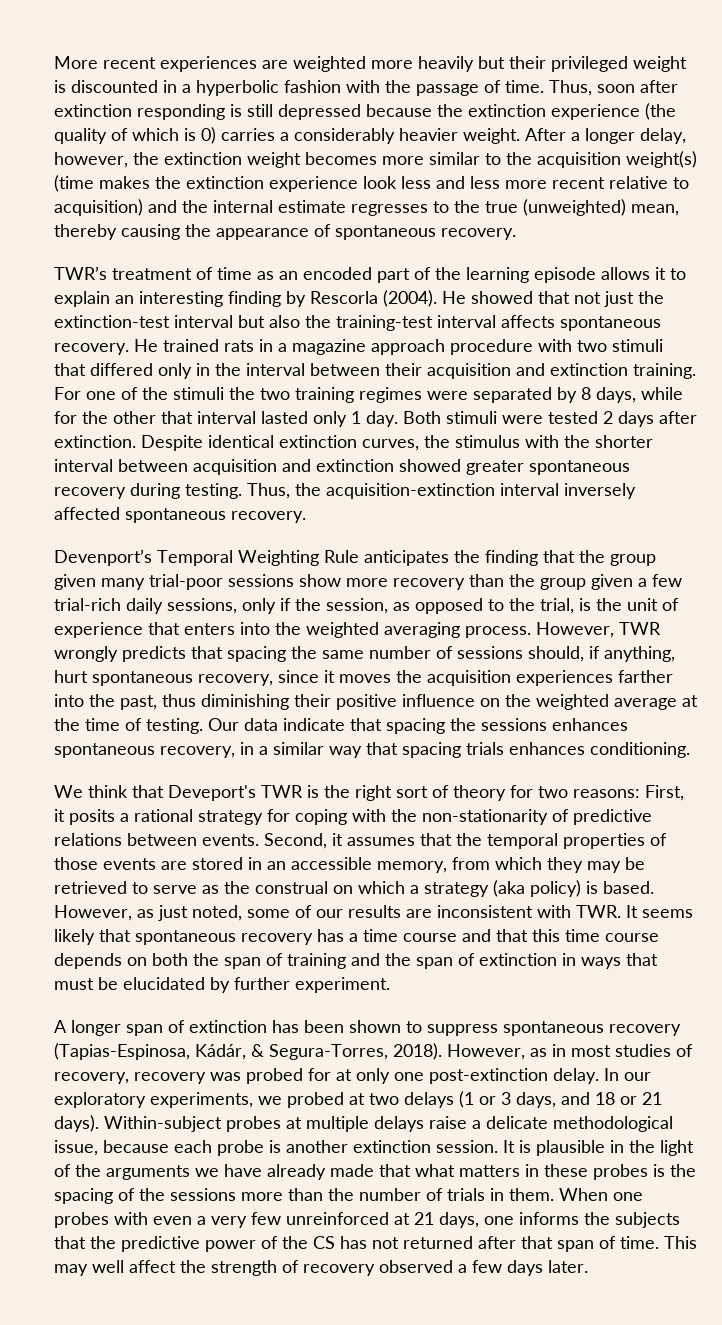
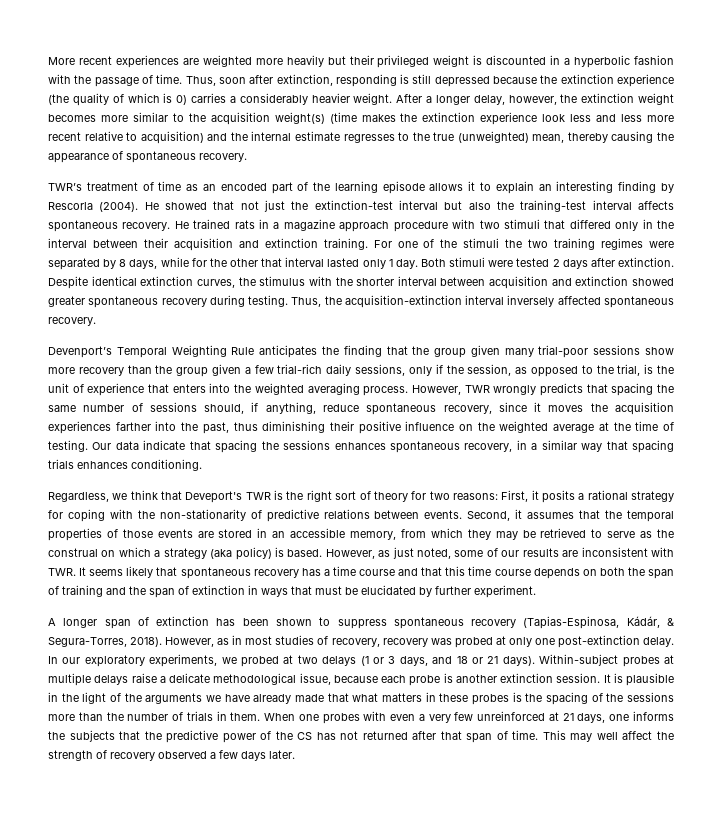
- Thus, soon after extinction responding is still depressed because the extinction experience (the quality of which is 0) carries a considerably heavier weight.
+ Thus, soon after extinction, responding is still depressed because the extinction experience (the quality of which is 0) carries a considerably heavier weight.
- However, TWR wrongly predicts that spacing the same number of sessions should, if anything, hurt spontaneous recovery, since it moves the acquisition experiences farther into the past, thus diminishing their positive influence on the weighted average at the time of testing.
+ However, TWR wrongly predicts that spacing the same number of sessions should, if anything, reduce spontaneous recovery, since it moves the acquisition experiences farther into the past, thus diminishing their positive influence on the weighted average at the time of testing.
- We think that Deveport's TWR is the right sort of theory for two reasons: First, it posits a rational strategy for coping with the non-stationarity of predictive relations between events.
+ Regardless, we think that Deveport's TWR is the right sort of theory for two reasons: First, it posits a rational strategy for coping with the non-stationarity of predictive relations between events.
- However, as in most studies of recovery, recovery was probed for at only one post-extinction delay.
+ However, as in most studies of recovery, recovery was probed at only one post-extinction delay.

